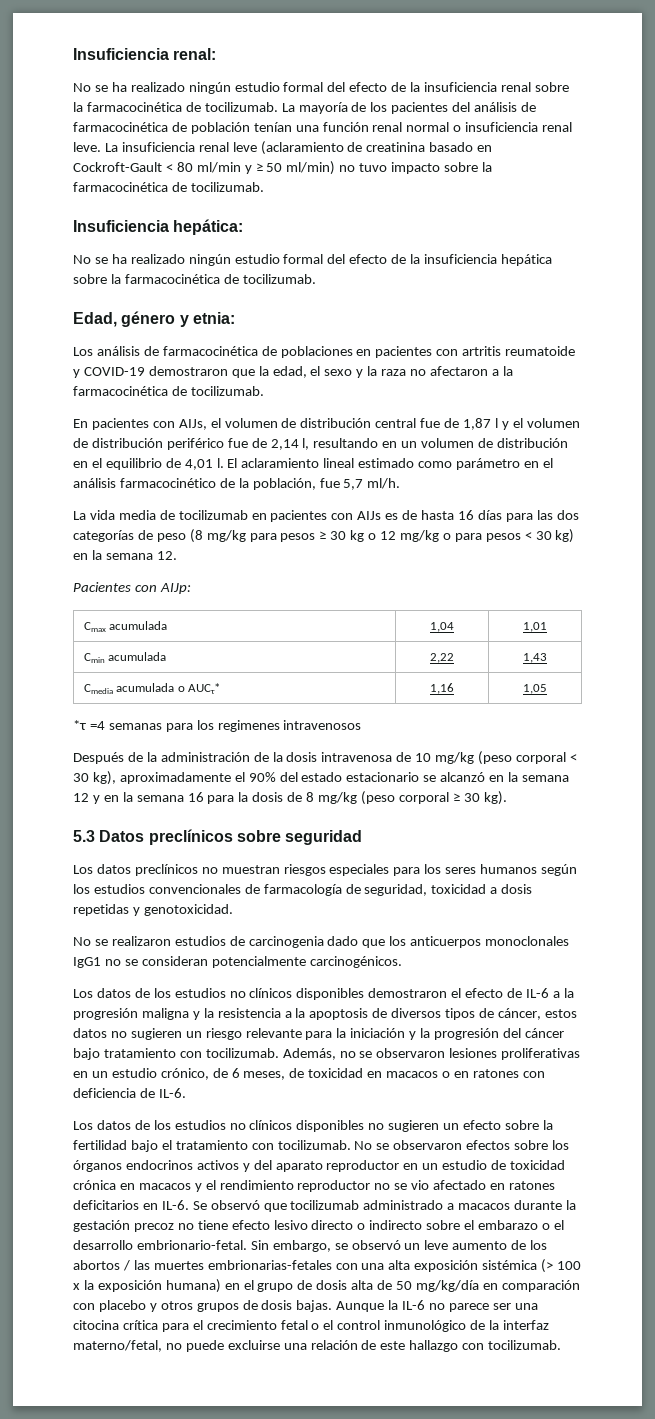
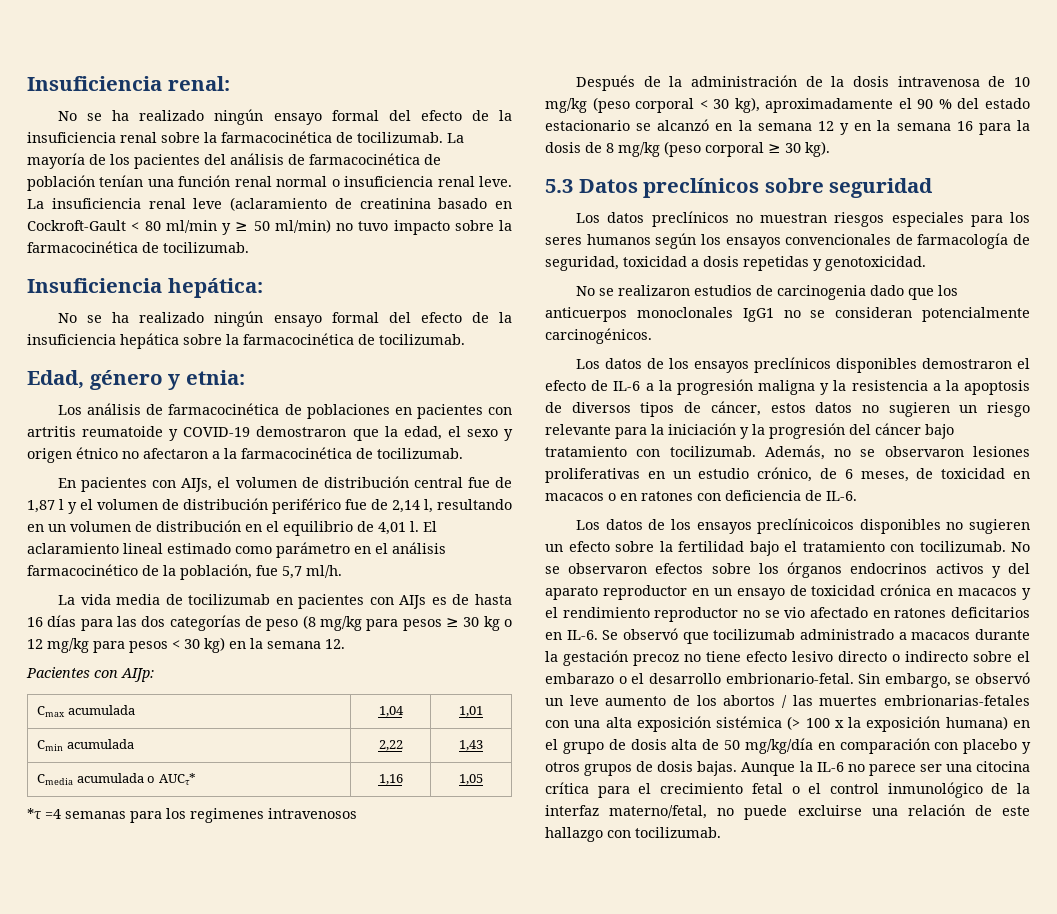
- No se ha realizado ningún estudio formal del efecto de la insuficiencia renal sobre la farmacocinética de tocilizumab.
+ No se ha realizado ningún ensayo formal del efecto de la insuficiencia renal sobre la farmacocinética de tocilizumab.
- No se ha realizado ningún estudio formal del efecto de la insuficiencia hepática sobre la farmacocinética de tocilizumab.
+ No se ha realizado ningún ensayo formal del efecto de la insuficiencia hepática sobre la farmacocinética de tocilizumab.
- Los análisis de farmacocinética de poblaciones en pacientes con artritis reumatoide y COVID-19 demostraron que la edad, el sexo y la raza no afectaron a la farmacocinética de tocilizumab.
+ Los análisis de farmacocinética de poblaciones en pacientes con artritis reumatoide y COVID-19 demostraron que la edad, el sexo y origen étnico no afectaron a la farmacocinética de tocilizumab.
- La vida media de tocilizumab en pacientes con AIJs es de hasta 16 días para las dos categorías de peso (8 mg/kg para pesos ≥ 30 kg o 12 mg/kg o para pesos < 30 kg) en la semana 12.
+ La vida media de tocilizumab en pacientes con AIJs es de hasta 16 días para las dos categorías de peso (8 mg/kg para pesos ≥ 30 kg o 12 mg/kg para pesos < 30 kg) en la semana 12.
- Después de la administración de la dosis intravenosa de 10 mg/kg (peso corporal < 30 kg), aproximadamente el 90% del estado estacionario se alcanzó en la semana 12 y en la semana 16 para la dosis de 8 mg/kg (peso corporal ≥ 30 kg).
+ Después de la administración de la dosis intravenosa de 10 mg/kg (peso corporal < 30 kg), aproximadamente el 90 % del estado estacionario se alcanzó en la semana 12 y en la semana 16 para la dosis de 8 mg/kg (peso corporal ≥ 30 kg).
- Los datos preclínicos no muestran riesgos especiales para los seres humanos según los estudios convencionales de farmacología de seguridad, toxicidad a dosis repetidas y genotoxicidad.
+ Los datos preclínicos no muestran riesgos especiales para los seres humanos según los ensayos convencionales de farmacología de seguridad, toxicidad a dosis repetidas y genotoxicidad.
- Los datos de los estudios no clínicos disponibles demostraron el efecto de IL-6 a la progresión maligna y la resistencia a la apoptosis de diversos tipos de cáncer, estos datos no sugieren un riesgo relevante para la iniciación y la progresión del cáncer bajo tratamiento con tocilizumab.
+ Los datos de los ensayos preclínicos disponibles demostraron el efecto de IL-6 a la progresión maligna y la resistencia a la apoptosis de diversos tipos de cáncer, estos datos no sugieren un riesgo relevante para la iniciación y la progresión del cáncer bajo tratamiento con tocilizumab.
- Los datos de los estudios no clínicos disponibles no sugieren un efecto sobre la fertilidad bajo el tratamiento con tocilizumab.
+ Los datos de los ensayos preclínicoicos disponibles no sugieren un efecto sobre la fertilidad bajo el tratamiento con tocilizumab.
- No se observaron efectos sobre los órganos endocrinos activos y del aparato reproductor en un estudio de toxicidad crónica en macacos y el rendimiento reproductor no se vio afectado en ratones deficitarios en IL-6.
+ No se observaron efectos sobre los órganos endocrinos activos y del aparato reproductor en un ensayo de toxicidad crónica en macacos y el rendimiento reproductor no se vio afectado en ratones deficitarios en IL-6.

